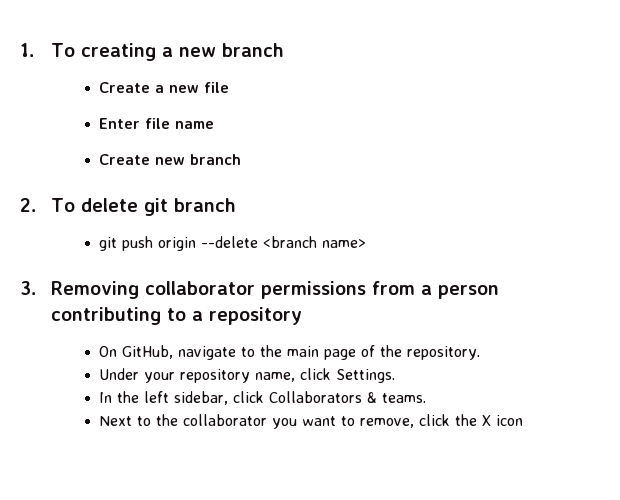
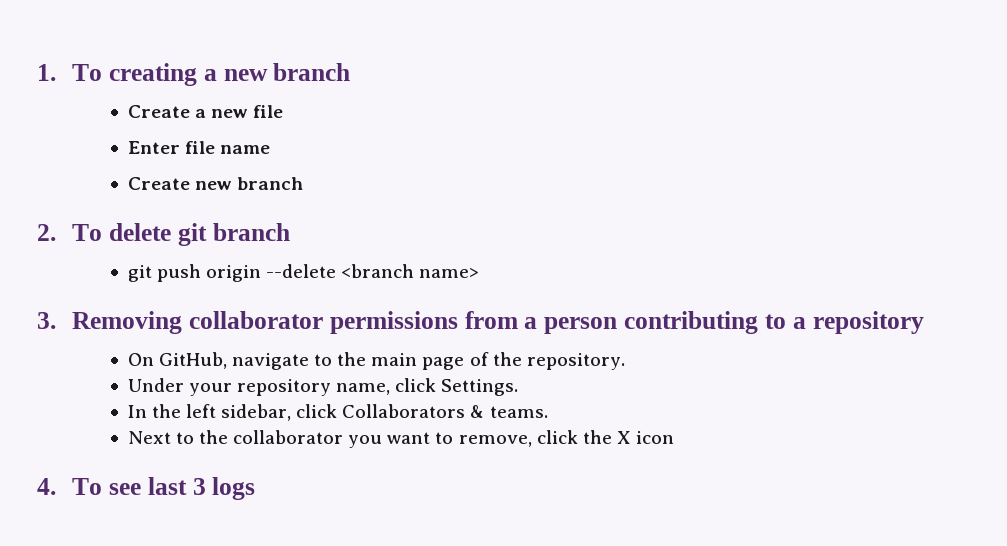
+ 4. To see last 3 logs

